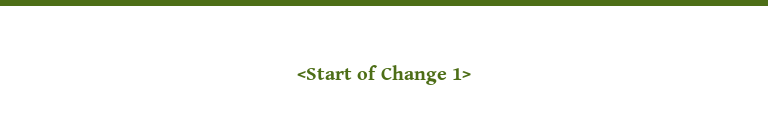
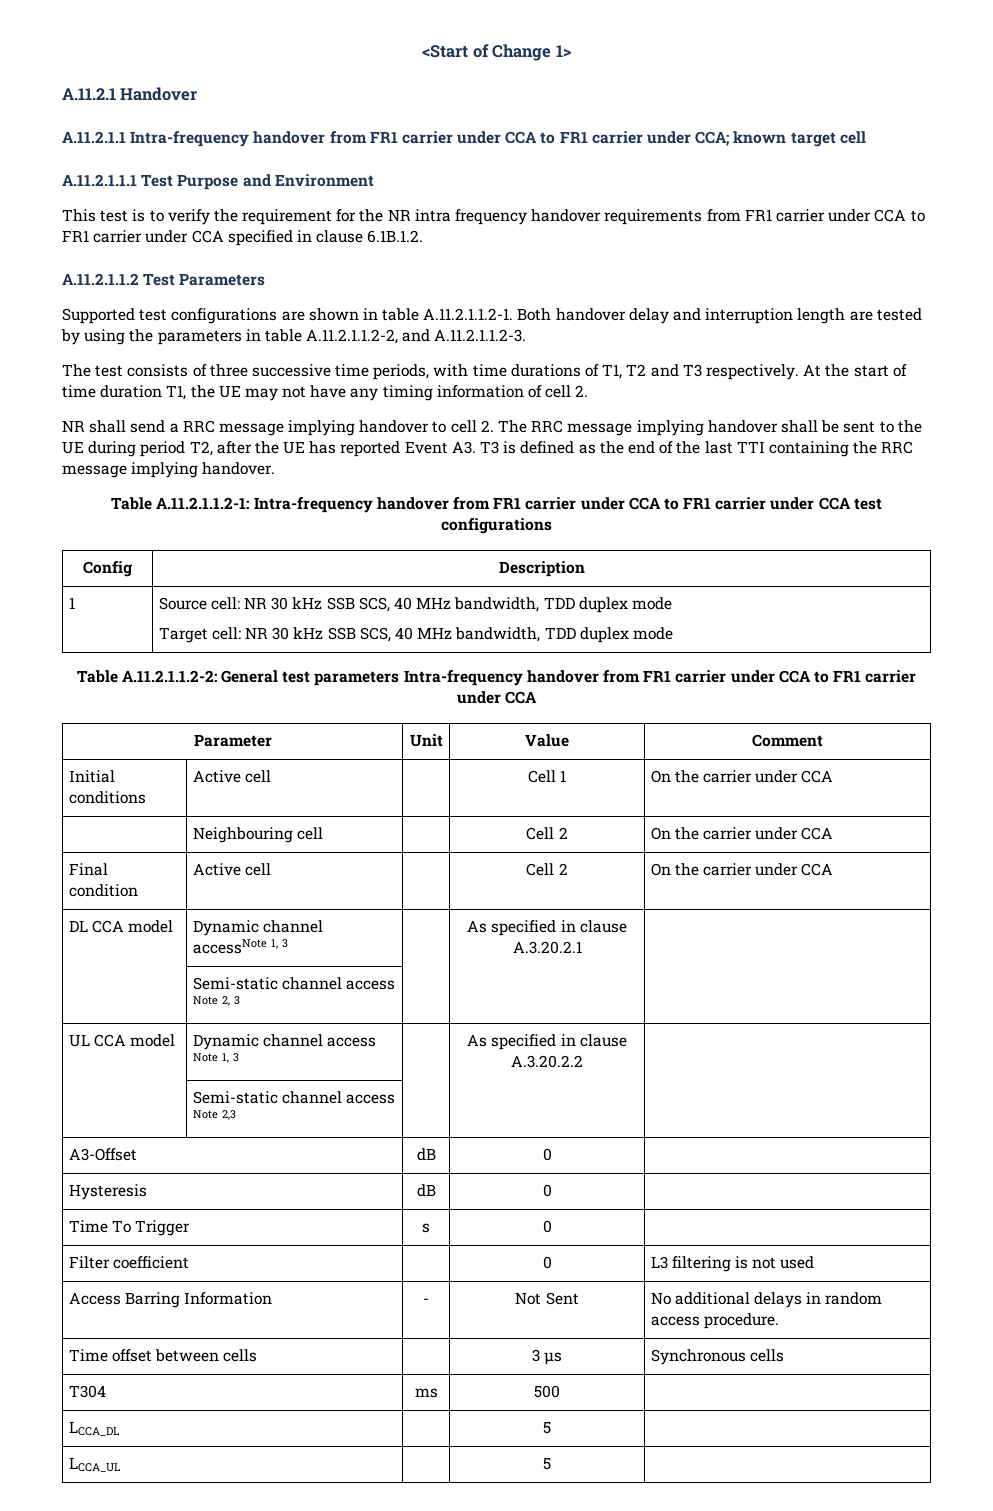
+ A.11.2.1 Handover
+ A.11.2.1.1 Intra-frequency handover from FR1 carrier under CCA to FR1 carrier under CCA; known target cell
+ A.11.2.1.1.1 Test Purpose and Environment
+ This test is to verify the requirement for the NR intra frequency handover requirements from FR1 carrier under CCA to FR1 carrier under CCA specified in clause 6.1B.1.2.
+ A.11.2.1.1.2 Test Parameters
+ Supported test configurations are shown in table A.11.2.1.1.2-1. Both handover delay and interruption length are tested by using the parameters in table A.11.2.1.1.2-2, and A.11.2.1.1.2-3.
+ The test consists of three successive time periods, with time durations of T1, T2 and T3 respectively. At the start of time duration T1, the UE may not have any timing information of cell 2.
+ NR shall send a RRC message implying handover to cell 2. The RRC message implying handover shall be sent to the UE during period T2, after the UE has reported Event A3. T3 is defined as the end of the last TTI containing the RRC message implying handover.
+ Table A.11.2.1.1.2-1: Intra-frequency handover from FR1 carrier under CCA to FR1 carrier under CCA test configurations
+ Config | Description
+ 1 | Source cell: NR 30 kHz SSB SCS, 40 MHz bandwidth, TDD duplex mode
+ Target cell: NR 30 kHz SSB SCS, 40 MHz bandwidth, TDD duplex mode
+ Table A.11.2.1.1.2-2: General test parameters Intra-frequency handover from FR1 carrier under CCA to FR1 carrier under CCA
+ Parameter | Unit | Value | Comment
+ Initial conditions | Active cell | | Cell 1 | On the carrier under CCA
+ | Neighbouring cell | | Cell 2 | On the carrier under CCA
+ Final condition | Active cell | | Cell 2 | On the carrier under CCA
+ DL CCA model | Dynamic channel accessNote 1, 3 | | As specified in clause A.3.20.2.1 |
+ | Semi-static channel access Note 2, 3 | | |
+ UL CCA model | Dynamic channel access Note 1, 3 | | As specified in clause A.3.20.2.2 |
+ | Semi-static channel access Note 2,3 | | |
+ A3-Offset | dB | 0 |
+ Hysteresis | dB | 0 |
+ Time To Trigger | s | 0 |
+ Filter coefficient | | 0 | L3 filtering is not used
+ Access Barring Information | - | Not Sent | No additional delays in random access procedure.
+ Time offset between cells | | 3 μs | Synchronous cells
+ T304 | ms | 500 |
+ LCCA_DL | | 5 |
+ LCCA_UL | | 5 |

